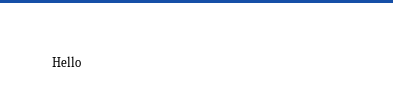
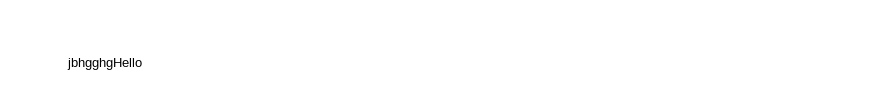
- Hello
+ jbhgghgHello

